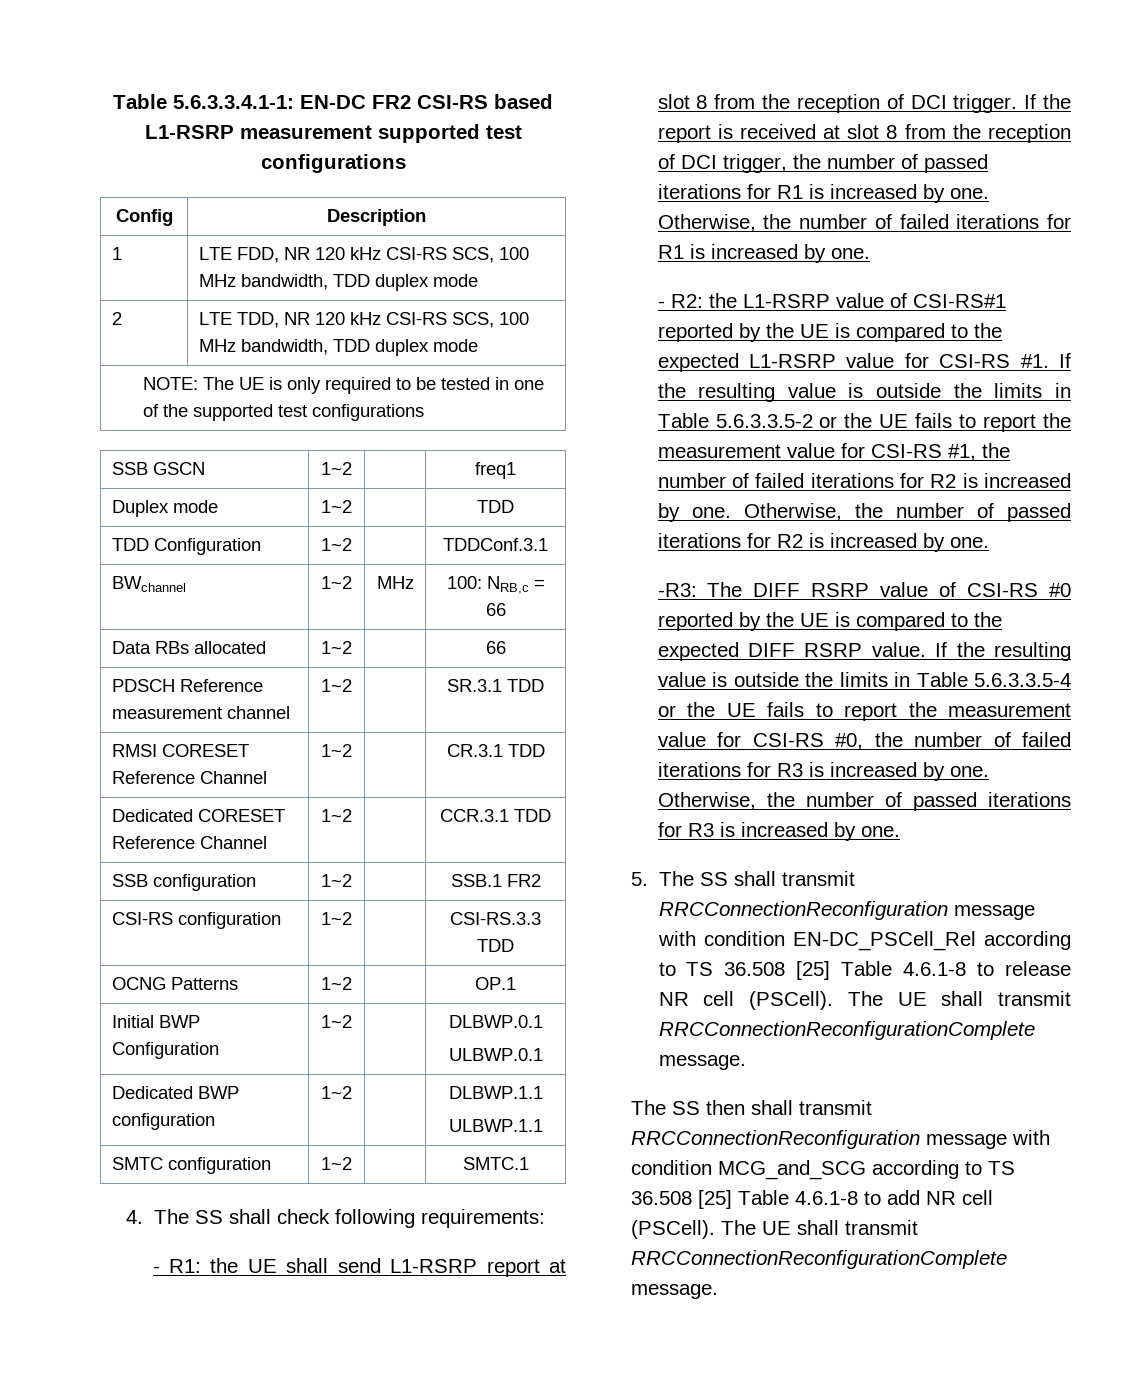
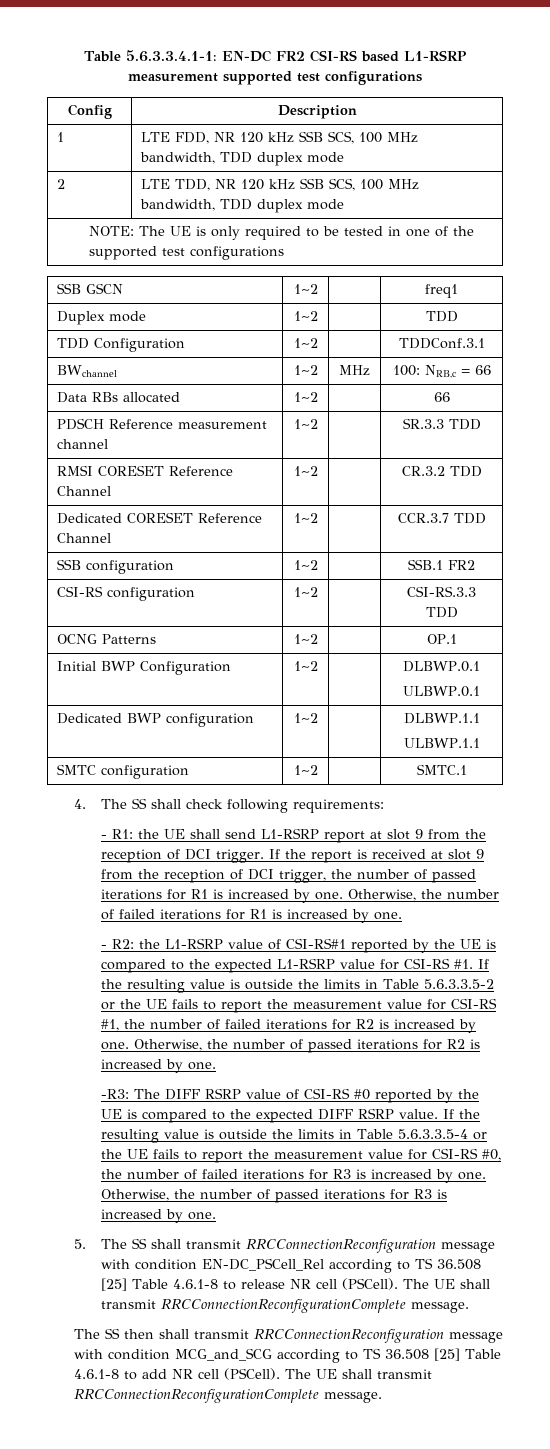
- 1 | LTE FDD, NR 120 kHz CSI-RS SCS, 100 MHz bandwidth, TDD duplex mode
+ 1 | LTE FDD, NR 120 kHz SSB SCS, 100 MHz bandwidth, TDD duplex mode
- 2 | LTE TDD, NR 120 kHz CSI-RS SCS, 100 MHz bandwidth, TDD duplex mode
+ 2 | LTE TDD, NR 120 kHz SSB SCS, 100 MHz bandwidth, TDD duplex mode
- PDSCH Reference measurement channel | 1~2 | | SR.3.1 TDD
+ PDSCH Reference measurement channel | 1~2 | | SR.3.3 TDD
- RMSI CORESET Reference Channel | 1~2 | | CR.3.1 TDD
+ RMSI CORESET Reference Channel | 1~2 | | CR.3.2 TDD
- Dedicated CORESET Reference Channel | 1~2 | | CCR.3.1 TDD
+ Dedicated CORESET Reference Channel | 1~2 | | CCR.3.7 TDD
- - R1: the UE shall send L1-RSRP report at slot 8 from the reception of DCI trigger.
+ - R1: the UE shall send L1-RSRP report at slot 9 from the reception of DCI trigger.
- If the report is received at slot 8 from the reception of DCI trigger, the number of passed iterations for R1 is increased by one.
+ If the report is received at slot 9 from the reception of DCI trigger, the number of passed iterations for R1 is increased by one.

